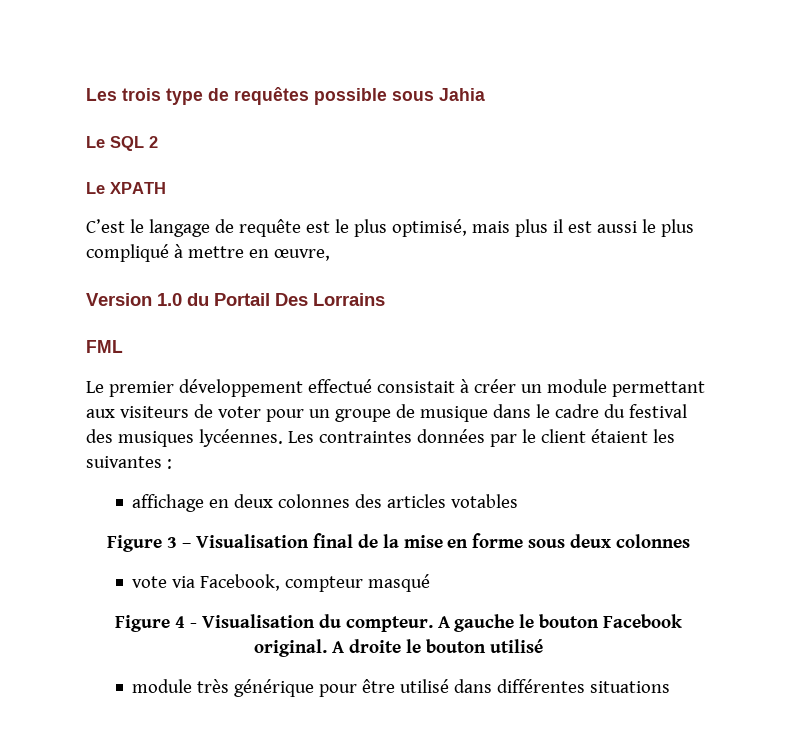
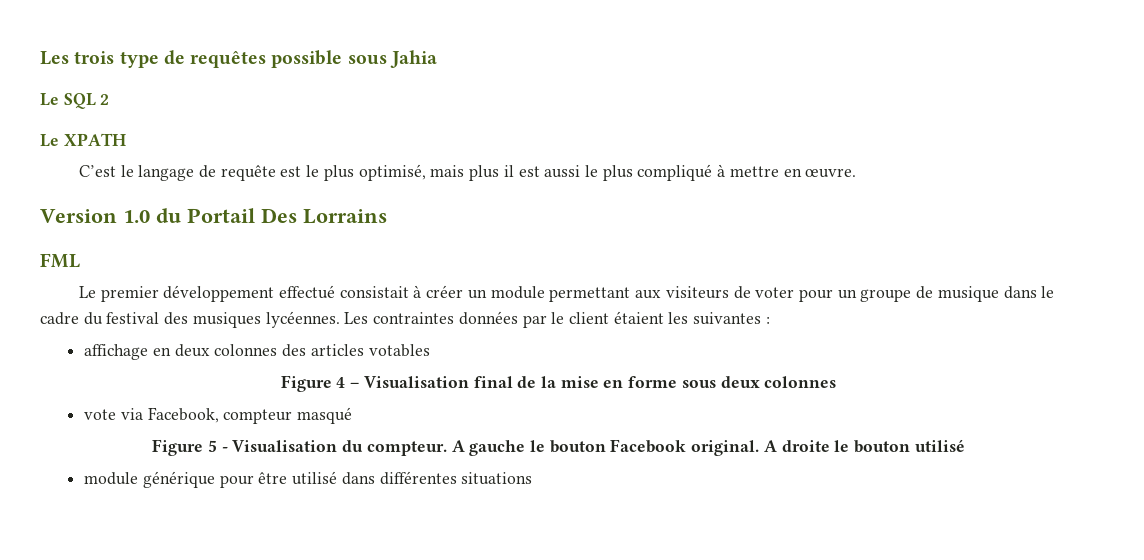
- C’est le langage de requête est le plus optimisé, mais plus il est aussi le plus compliqué à mettre en œuvre,
+ C’est le langage de requête est le plus optimisé, mais plus il est aussi le plus compliqué à mettre en œuvre.
- Figure 3 – Visualisation final de la mise en forme sous deux colonnes
+ Figure 4 – Visualisation final de la mise en forme sous deux colonnes
- Figure 4 - Visualisation du compteur.
+ Figure 5 - Visualisation du compteur.
- module très générique pour être utilisé dans différentes situations
+ module générique pour être utilisé dans différentes situations

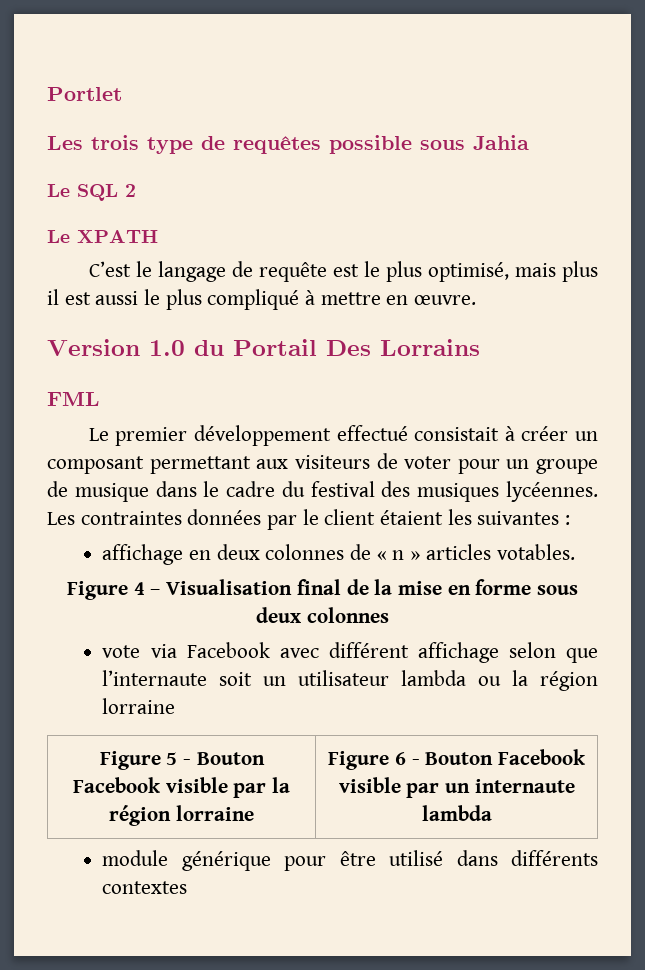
+ Portlet
- Le premier développement effectué consistait à créer un module permettant aux visiteurs de voter pour un groupe de musique dans le cadre du festival des musiques lycéennes.
+ Le premier développement effectué consistait à créer un composant permettant aux visiteurs de voter pour un groupe de musique dans le cadre du festival des musiques lycéennes.
- affichage en deux colonnes des articles votables
+ affichage en deux colonnes de « n » articles votables.
- vote via Facebook, compteur masqué
- Figure 5 - Visualisation du compteur. A gauche le bouton Facebook original. A droite le bouton utilisé
+ vote via Facebook avec différent affichage selon que l’internaute soit un utilisateur lambda ou la région lorraine
+ Figure 5 - Bouton Facebook visible par la région lorraine | Figure 6 - Bouton Facebook visible par un internaute lambda
- module générique pour être utilisé dans différentes situations
+ module générique pour être utilisé dans différents contextes

